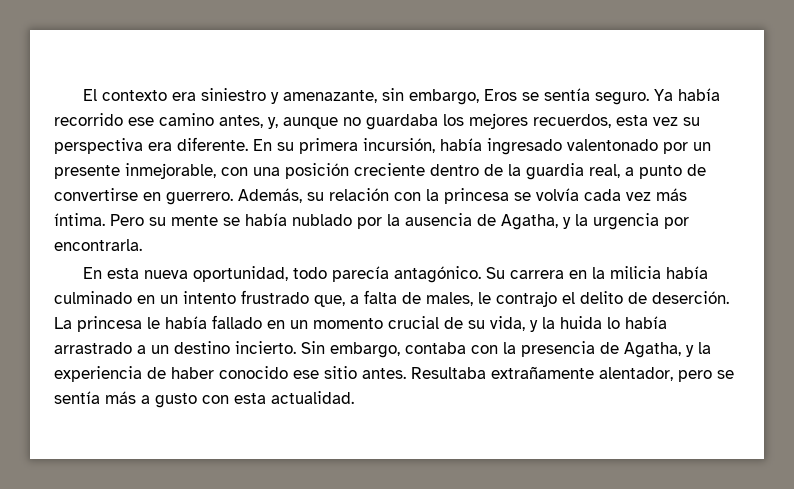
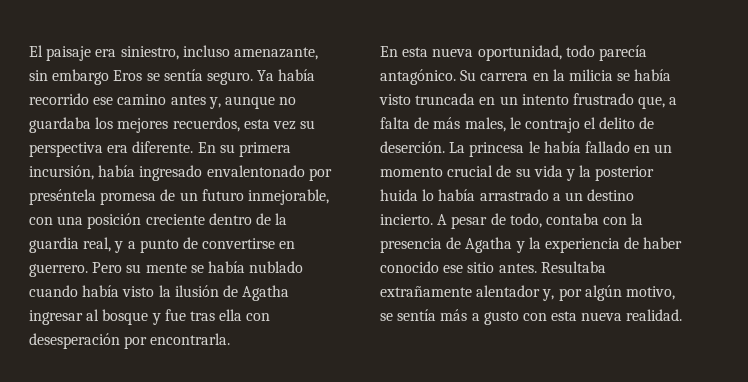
- El contexto era siniestro y amenazante, sin embargo, Eros se sentía seguro.
+ El paisaje era siniestro, incluso amenazante, sin embargo Eros se sentía seguro.
- Ya había recorrido ese camino antes, y, aunque no guardaba los mejores recuerdos, esta vez su perspectiva era diferente.
+ Ya había recorrido ese camino antes y, aunque no guardaba los mejores recuerdos, esta vez su perspectiva era diferente.
- En su primera incursión, había ingresado valentonado por un presente inmejorable, con una posición creciente dentro de la guardia real, a punto de convertirse en guerrero.
+ En su primera incursión, había ingresado envalentonado por preséntela promesa de un futuro inmejorable, con una posición creciente dentro de la guardia real, y a punto de convertirse en guerrero.
- Además, su relación con la princesa se volvía cada vez más íntima.
- Pero su mente se había nublado por la ausencia de Agatha, y la urgencia por encontrarla.
+ Pero su mente se había nublado cuando había visto la ilusión de Agatha ingresar al bosque y fue tras ella con desesperación por encontrarla.
- Su carrera en la milicia había culminado en un intento frustrado que, a falta de males, le contrajo el delito de deserción.
+ Su carrera en la milicia se había visto truncada en un intento frustrado que, a falta de más males, le contrajo el delito de deserción.
- La princesa le había fallado en un momento crucial de su vida, y la huida lo había arrastrado a un destino incierto.
+ La princesa le había fallado en un momento crucial de su vida y la posterior huida lo había arrastrado a un destino incierto.
- Sin embargo, contaba con la presencia de Agatha, y la experiencia de haber conocido ese sitio antes.
+ A pesar de todo, contaba con la presencia de Agatha y la experiencia de haber conocido ese sitio antes.
- Resultaba extrañamente alentador, pero se sentía más a gusto con esta actualidad.
+ Resultaba extrañamente alentador y, por algún motivo, se sentía más a gusto con esta nueva realidad.

